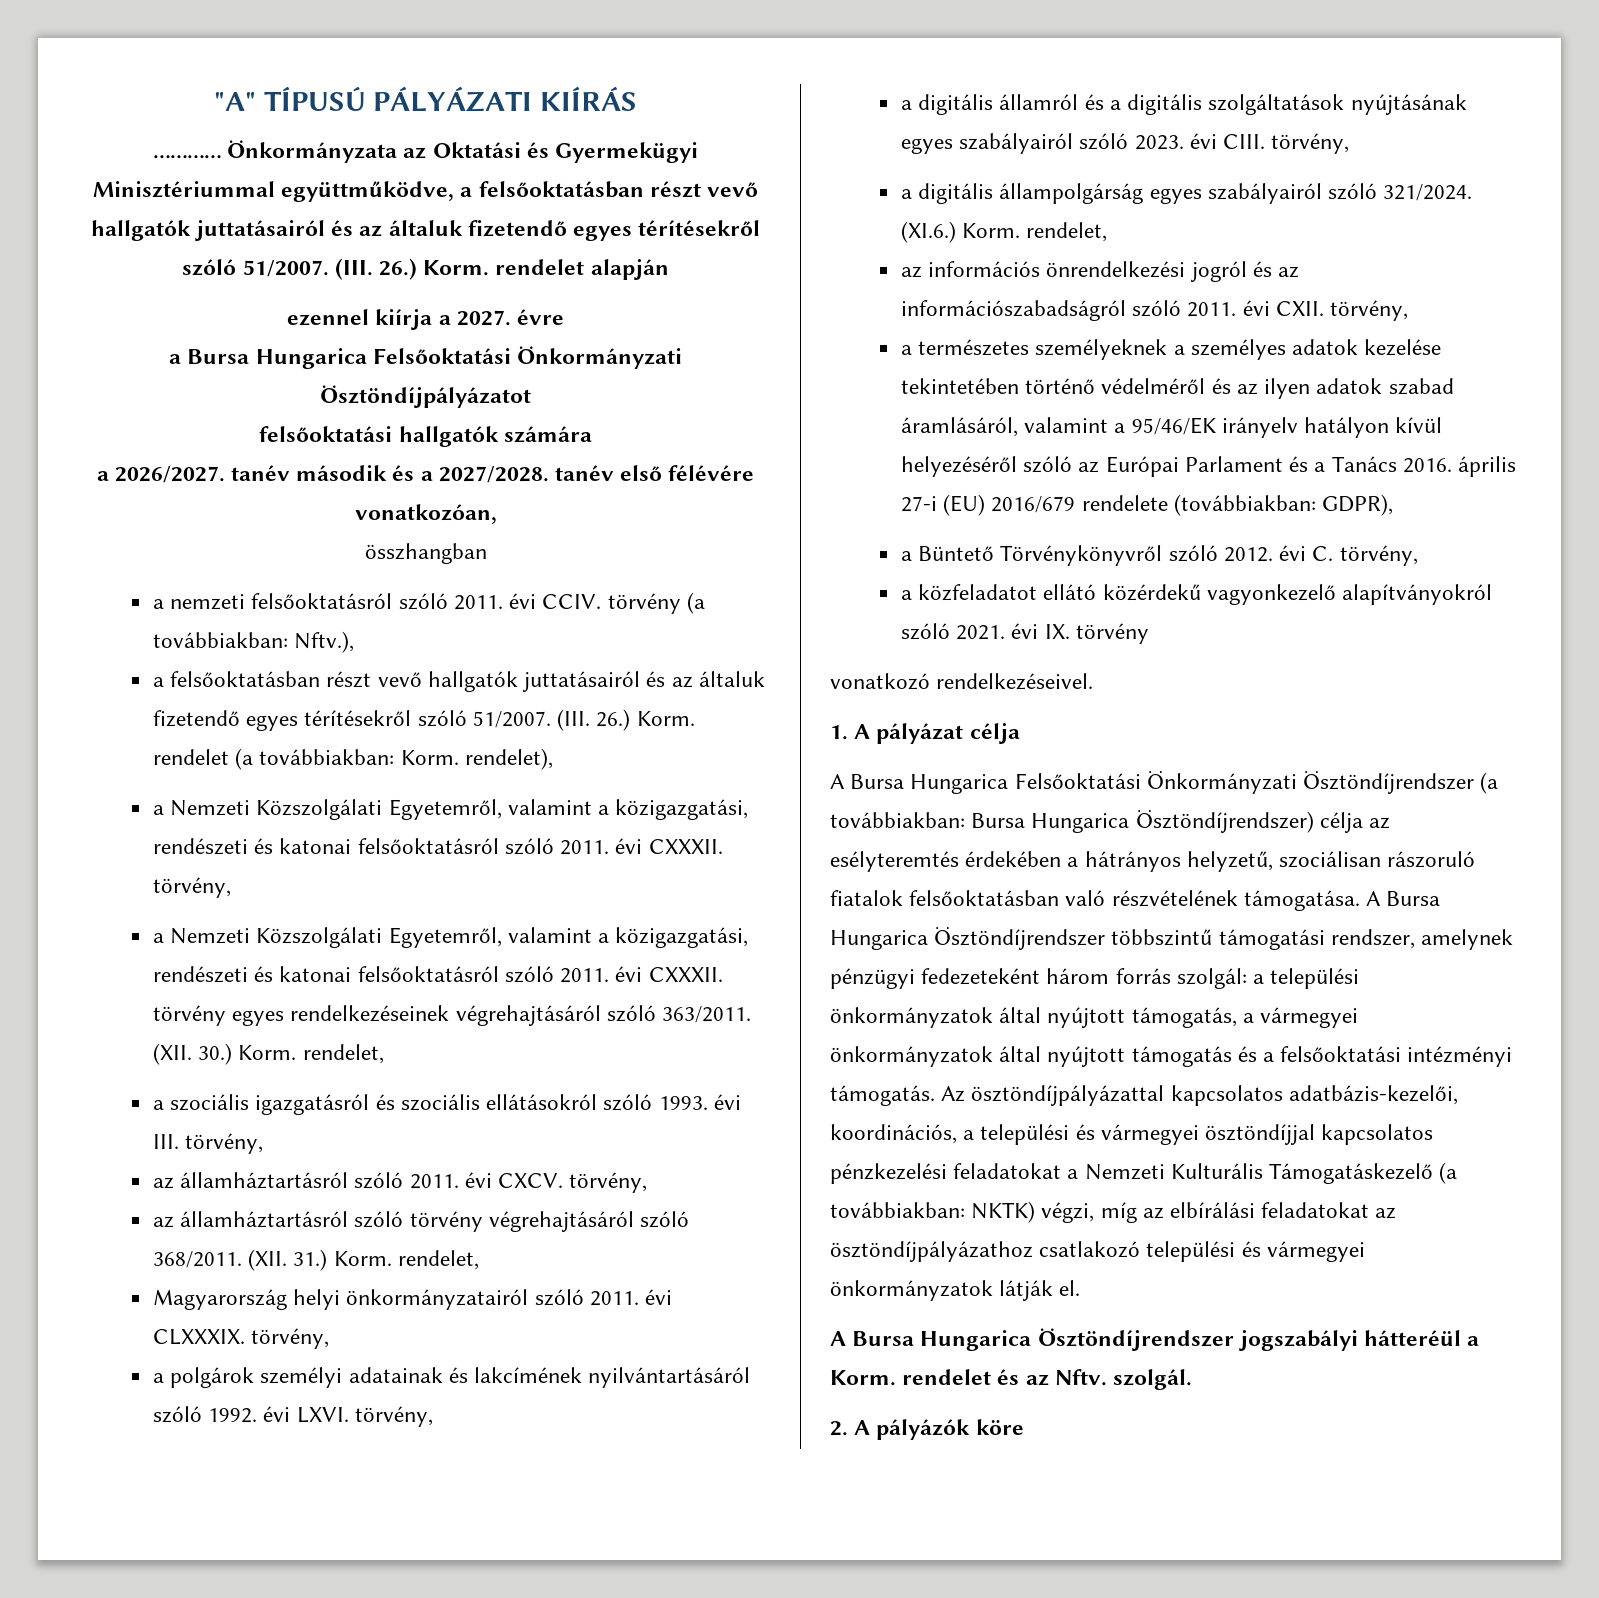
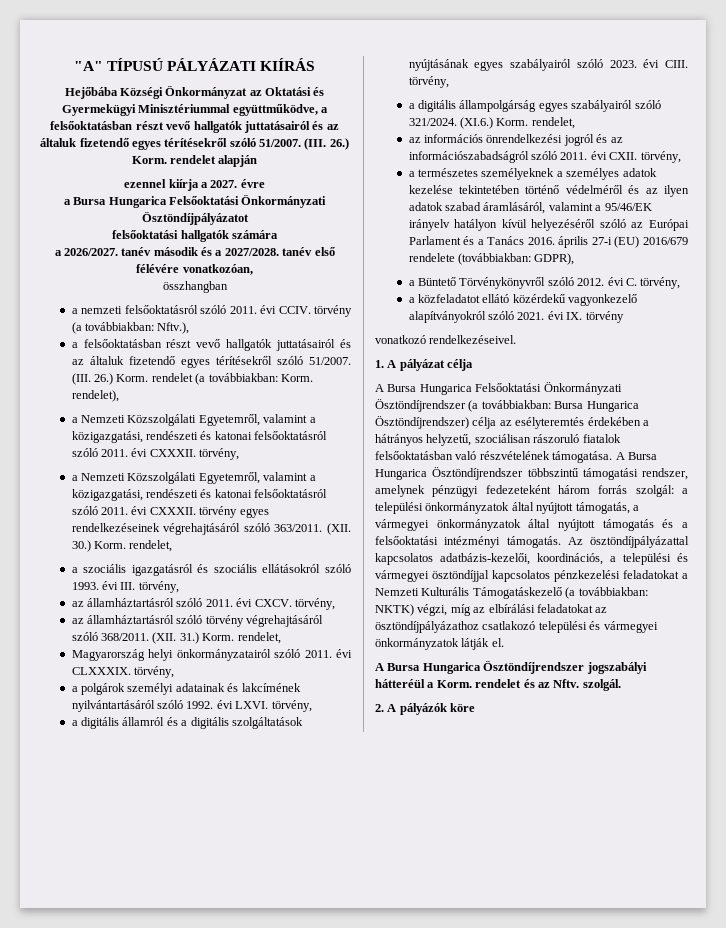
- ………… Önkormányzata az Oktatási és Gyermekügyi Minisztériummal együttműködve, a felsőoktatásban részt vevő hallgatók juttatásairól és az általuk fizetendő egyes térítésekről szóló 51/2007.
+ Hejőbába Községi Önkormányzat az Oktatási és Gyermekügyi Minisztériummal együttműködve, a felsőoktatásban részt vevő hallgatók juttatásairól és az általuk fizetendő egyes térítésekről szóló 51/2007.

